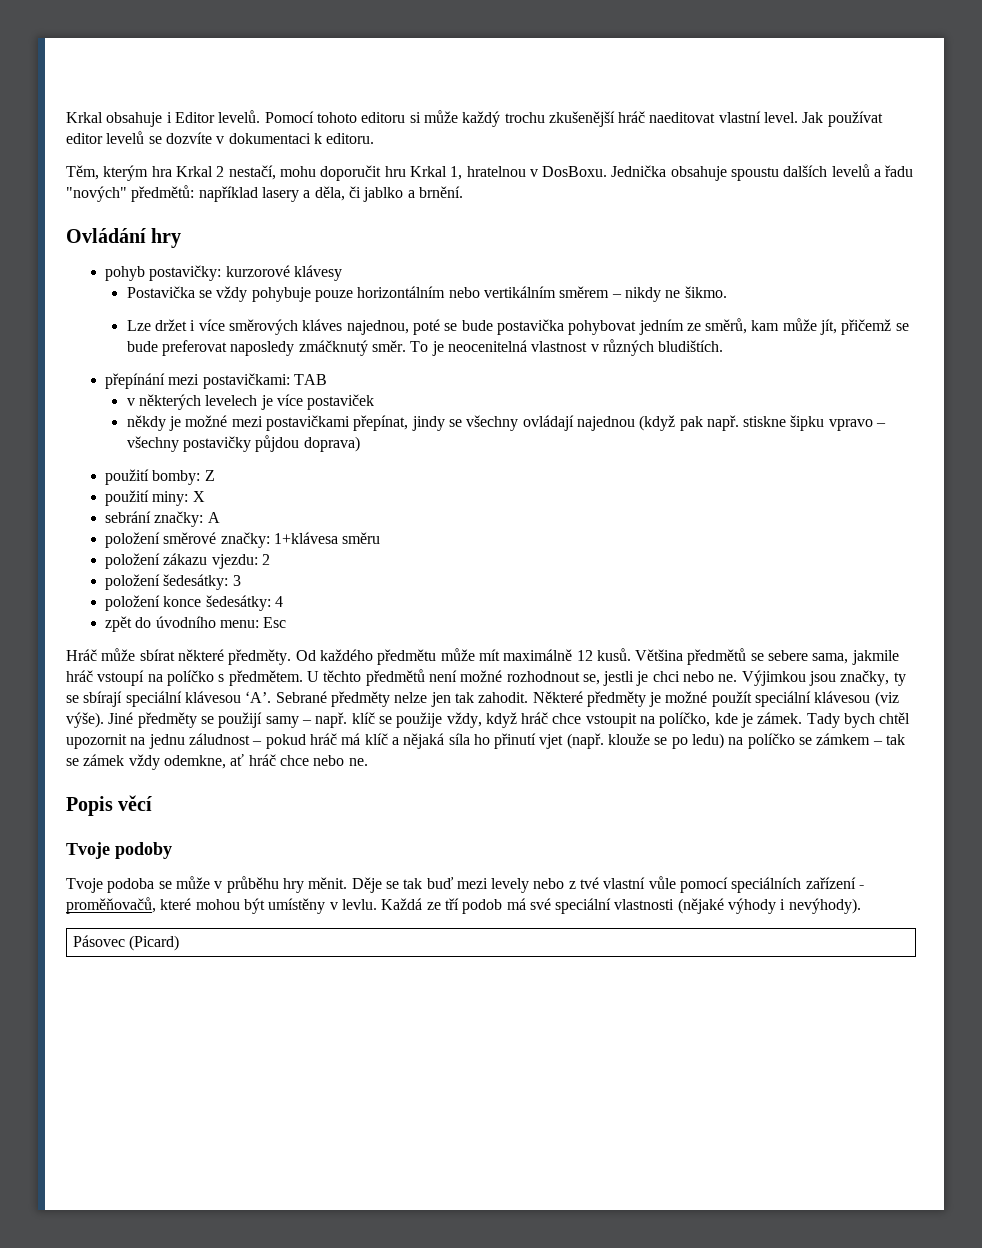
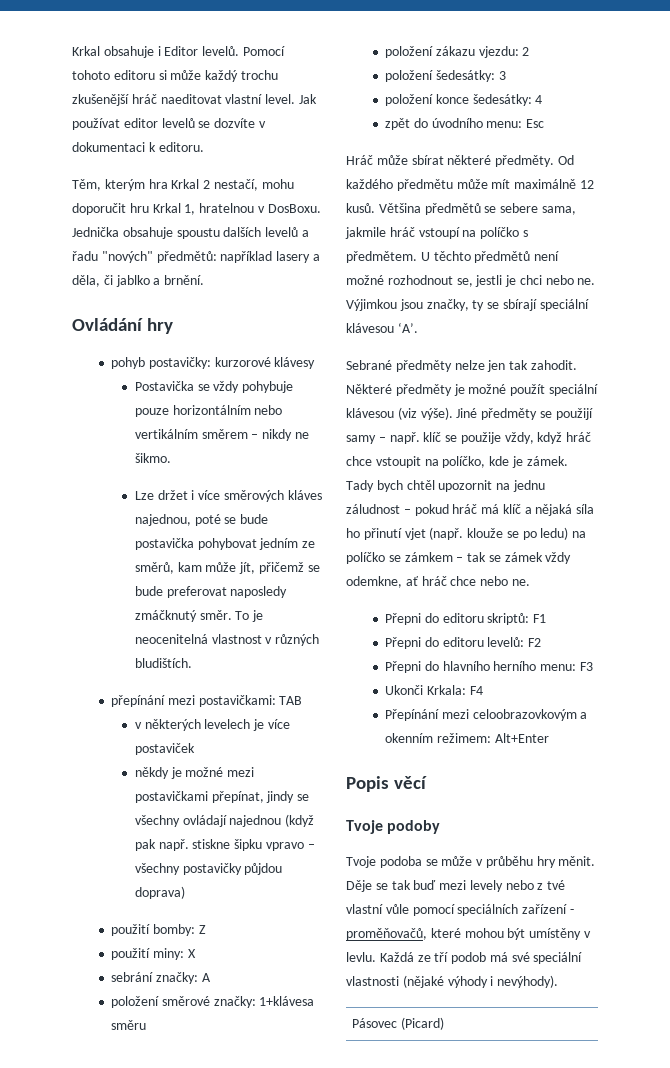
- Výjimkou jsou značky, ty se sbírají speciální klávesou ‘A’. Sebrané předměty nelze jen tak zahodit.
+ Výjimkou jsou značky, ty se sbírají speciální klávesou ‘A’.
+ Sebrané předměty nelze jen tak zahodit.
+ Přepni do editoru skriptů: F1
+ Přepni do editoru levelů: F2
+ Přepni do hlavního herního menu: F3
+ Ukonči Krkala: F4
+ Přepínání mezi celoobrazovkovým a okenním režimem: Alt+Enter

